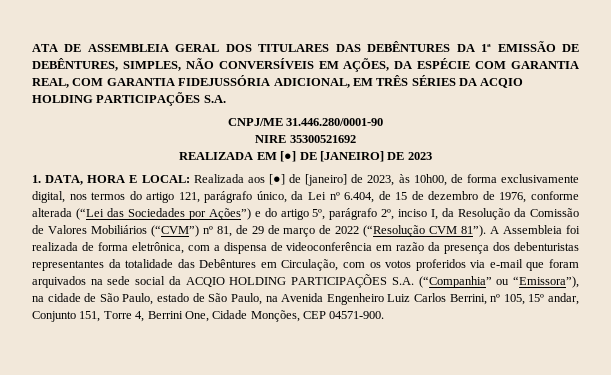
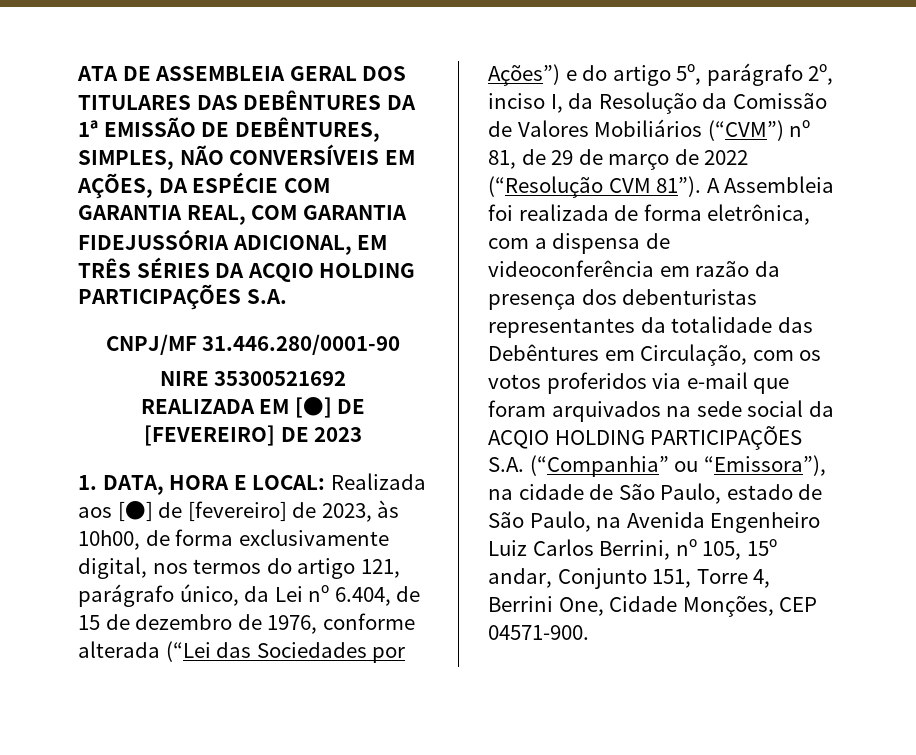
- CNPJ/ME 31.446.280/0001-90
+ CNPJ/MF 31.446.280/0001-90
- REALIZADA EM [●] DE [JANEIRO] DE 2023
+ REALIZADA EM [●] DE [FEVEREIRO] DE 2023
- Realizada aos [●] de [janeiro] de 2023, às 10h00, de forma exclusivamente digital, nos termos do artigo 121, parágrafo único, da Lei nº 6.404, de 15 de dezembro de 1976, conforme alterada (“Lei das Sociedades por Ações”) e do artigo 5º, parágrafo 2º, inciso I, da Resolução da Comissão de Valores Mobiliários (“CVM”) nº 81, de 29 de março de 2022 (“Resolução CVM 81”).
+ Realizada aos [●] de [fevereiro] de 2023, às 10h00, de forma exclusivamente digital, nos termos do artigo 121, parágrafo único, da Lei nº 6.404, de 15 de dezembro de 1976, conforme alterada (“Lei das Sociedades por Ações”) e do artigo 5º, parágrafo 2º, inciso I, da Resolução da Comissão de Valores Mobiliários (“CVM”) nº 81, de 29 de março de 2022 (“Resolução CVM 81”).

